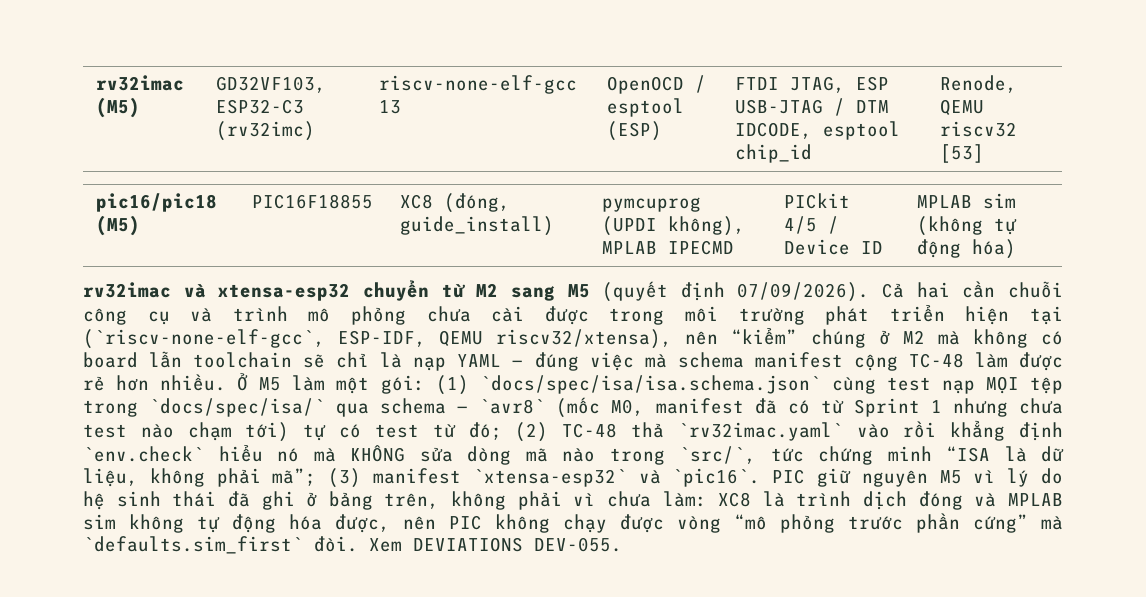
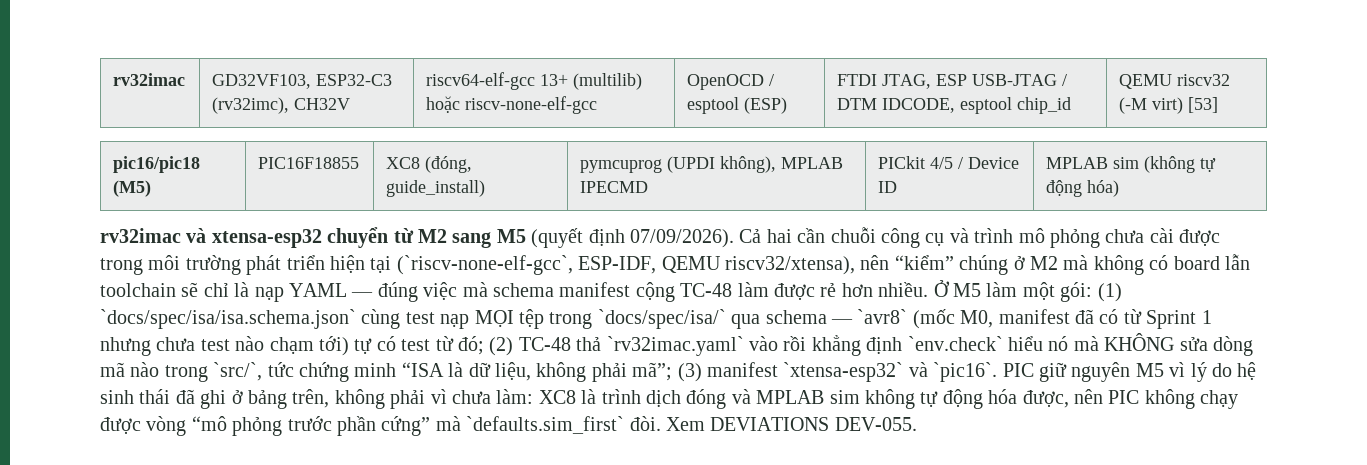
- rv32imac (M5) | GD32VF103, ESP32-C3 (rv32imc) | riscv-none-elf-gcc 13 | OpenOCD / esptool (ESP) | FTDI JTAG, ESP USB-JTAG / DTM IDCODE, esptool chip_id | Renode, QEMU riscv32 [53]
+ rv32imac | GD32VF103, ESP32-C3 (rv32imc), CH32V | riscv64-elf-gcc 13+ (multilib) hoặc riscv-none-elf-gcc | OpenOCD / esptool (ESP) | FTDI JTAG, ESP USB-JTAG / DTM IDCODE, esptool chip_id | QEMU riscv32 (-M virt) [53]

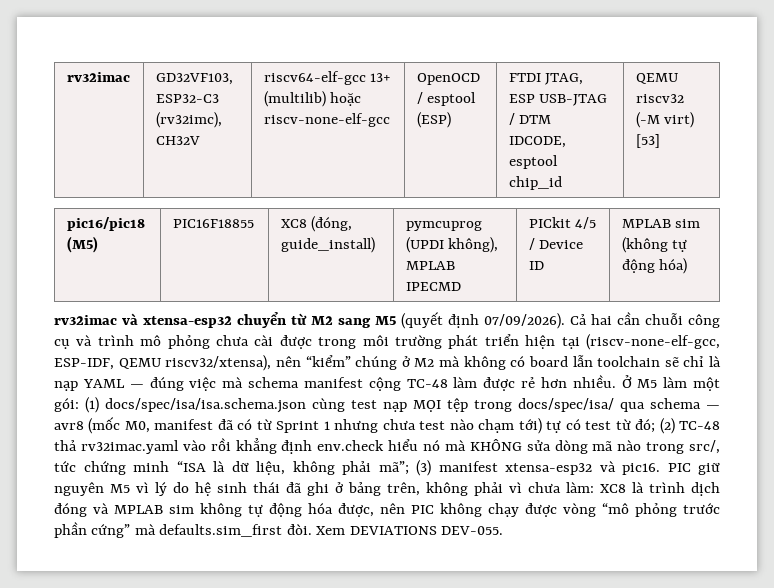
- Cả hai cần chuỗi công cụ và trình mô phỏng chưa cài được trong môi trường phát triển hiện tại (`riscv-none-elf-gcc`, ESP-IDF, QEMU riscv32/xtensa), nên “kiểm” chúng ở M2 mà không có board lẫn toolchain sẽ chỉ là nạp YAML — đúng việc mà schema manifest cộng TC-48 làm được rẻ hơn nhiều.
+ Cả hai cần chuỗi công cụ và trình mô phỏng chưa cài được trong môi trường phát triển hiện tại (riscv-none-elf-gcc, ESP-IDF, QEMU riscv32/xtensa), nên “kiểm” chúng ở M2 mà không có board lẫn toolchain sẽ chỉ là nạp YAML — đúng việc mà schema manifest cộng TC-48 làm được rẻ hơn nhiều.
- (1) `docs/spec/isa/isa.schema.json` cùng test nạp MỌI tệp trong `docs/spec/isa/` qua schema — `avr8` (mốc M0, manifest đã có từ Sprint 1 nhưng chưa test nào chạm tới) tự có test từ đó;
+ (1) docs/spec/isa/isa.schema.json cùng test nạp MỌI tệp trong docs/spec/isa/ qua schema — avr8 (mốc M0, manifest đã có từ Sprint 1 nhưng chưa test nào chạm tới) tự có test từ đó;
- (2) TC-48 thả `rv32imac.yaml` vào rồi khẳng định `env.check` hiểu nó mà KHÔNG sửa dòng mã nào trong `src/`, tức chứng minh “ISA là dữ liệu, không phải mã”;
+ (2) TC-48 thả rv32imac.yaml vào rồi khẳng định env.check hiểu nó mà KHÔNG sửa dòng mã nào trong src/, tức chứng minh “ISA là dữ liệu, không phải mã”;
- (3) manifest `xtensa-esp32` và `pic16`.
+ (3) manifest xtensa-esp32 và pic16.
- PIC giữ nguyên M5 vì lý do hệ sinh thái đã ghi ở bảng trên, không phải vì chưa làm: XC8 là trình dịch đóng và MPLAB sim không tự động hóa được, nên PIC không chạy được vòng “mô phỏng trước phần cứng” mà `defaults.sim_first` đòi.
+ PIC giữ nguyên M5 vì lý do hệ sinh thái đã ghi ở bảng trên, không phải vì chưa làm: XC8 là trình dịch đóng và MPLAB sim không tự động hóa được, nên PIC không chạy được vòng “mô phỏng trước phần cứng” mà defaults.sim_first đòi.

